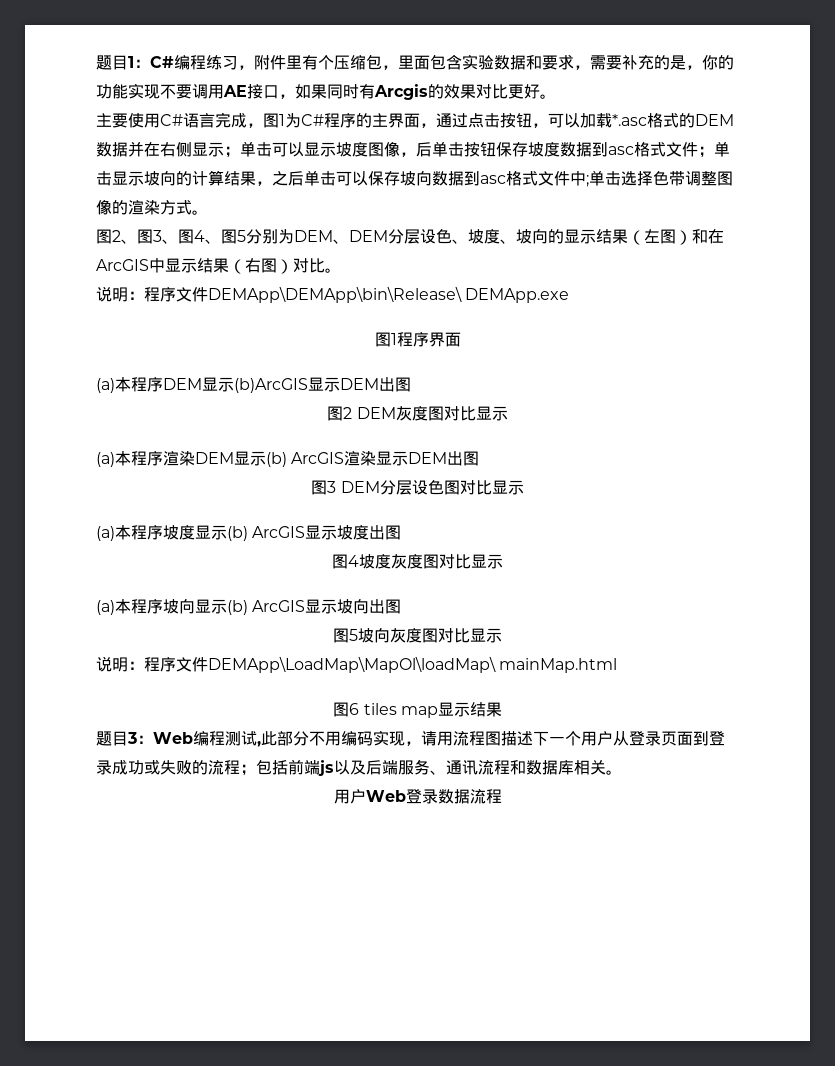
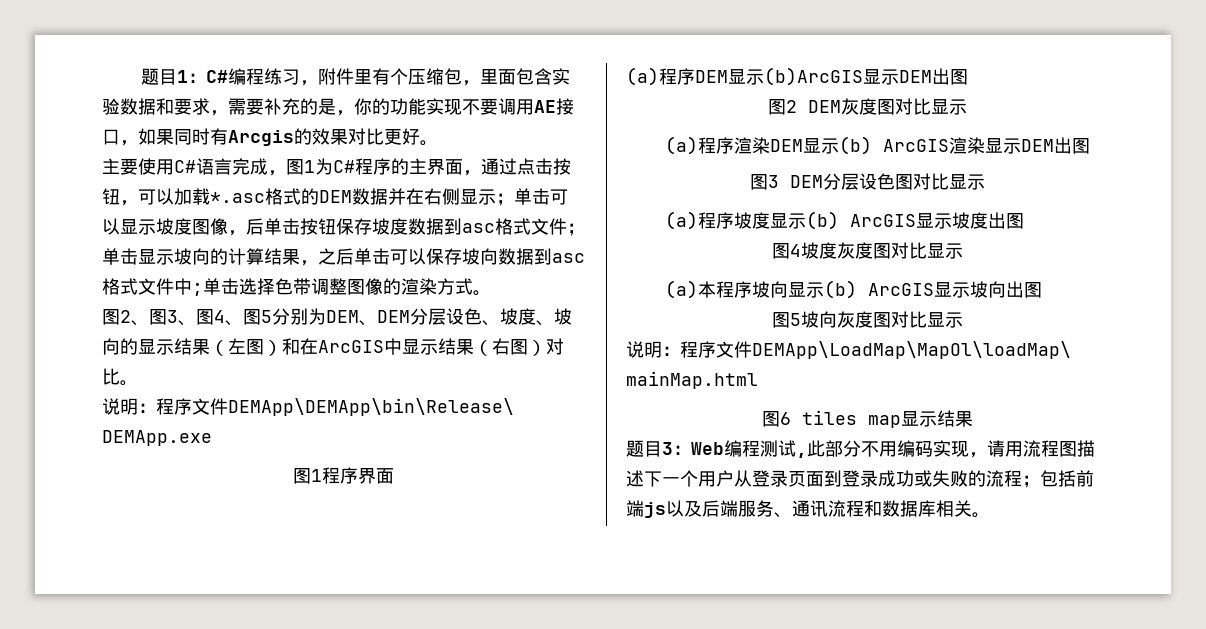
- (a)本程序DEM显示(b)ArcGIS显示DEM出图
+ (a)程序DEM显示(b)ArcGIS显示DEM出图
- (a)本程序渲染DEM显示(b) ArcGIS渲染显示DEM出图
+ (a)程序渲染DEM显示(b) ArcGIS渲染显示DEM出图
- (a)本程序坡度显示(b) ArcGIS显示坡度出图
+ (a)程序坡度显示(b) ArcGIS显示坡度出图
- 用户Web登录数据流程

